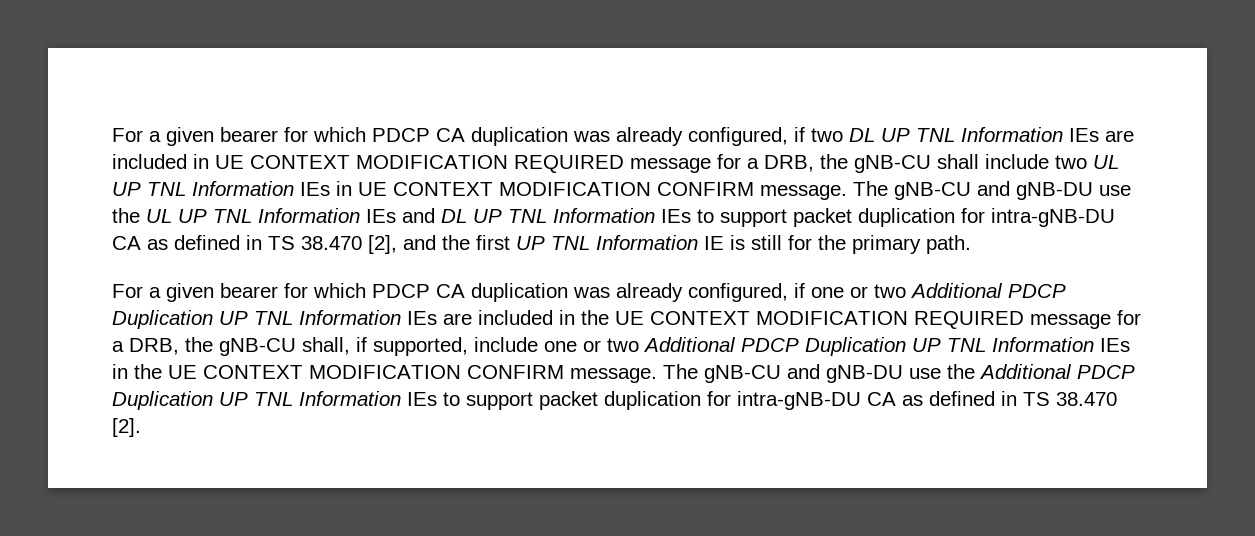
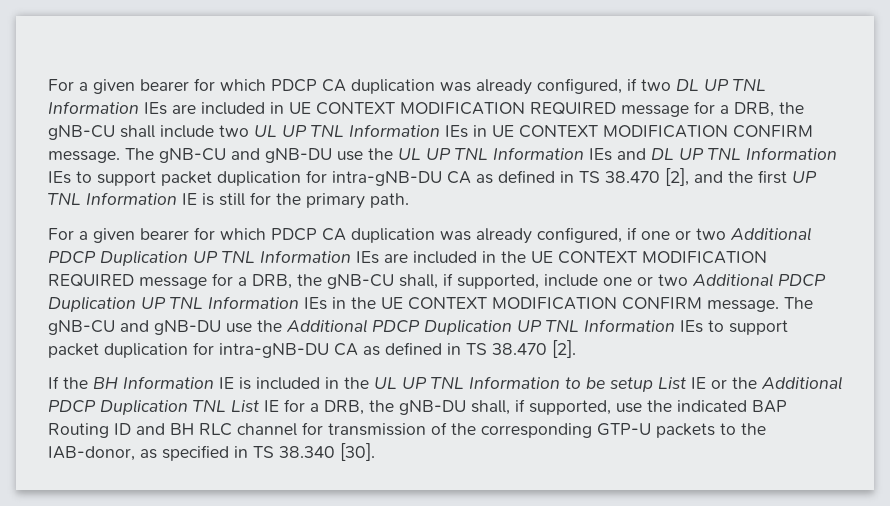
+ If the BH Information IE is included in the UL UP TNL Information to be setup List IE or the Additional PDCP Duplication TNL List IE for a DRB, the gNB-DU shall, if supported, use the indicated BAP Routing ID and BH RLC channel for transmission of the corresponding GTP-U packets to the IAB-donor, as specified in TS 38.340 [30].

